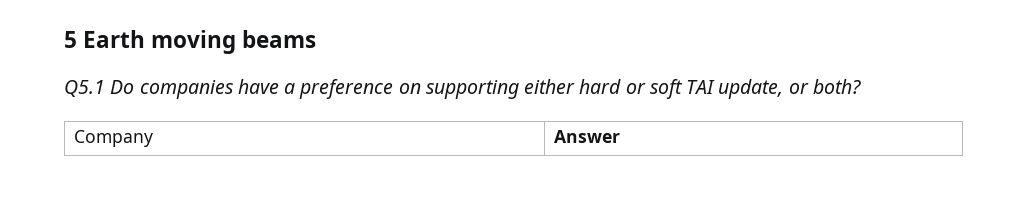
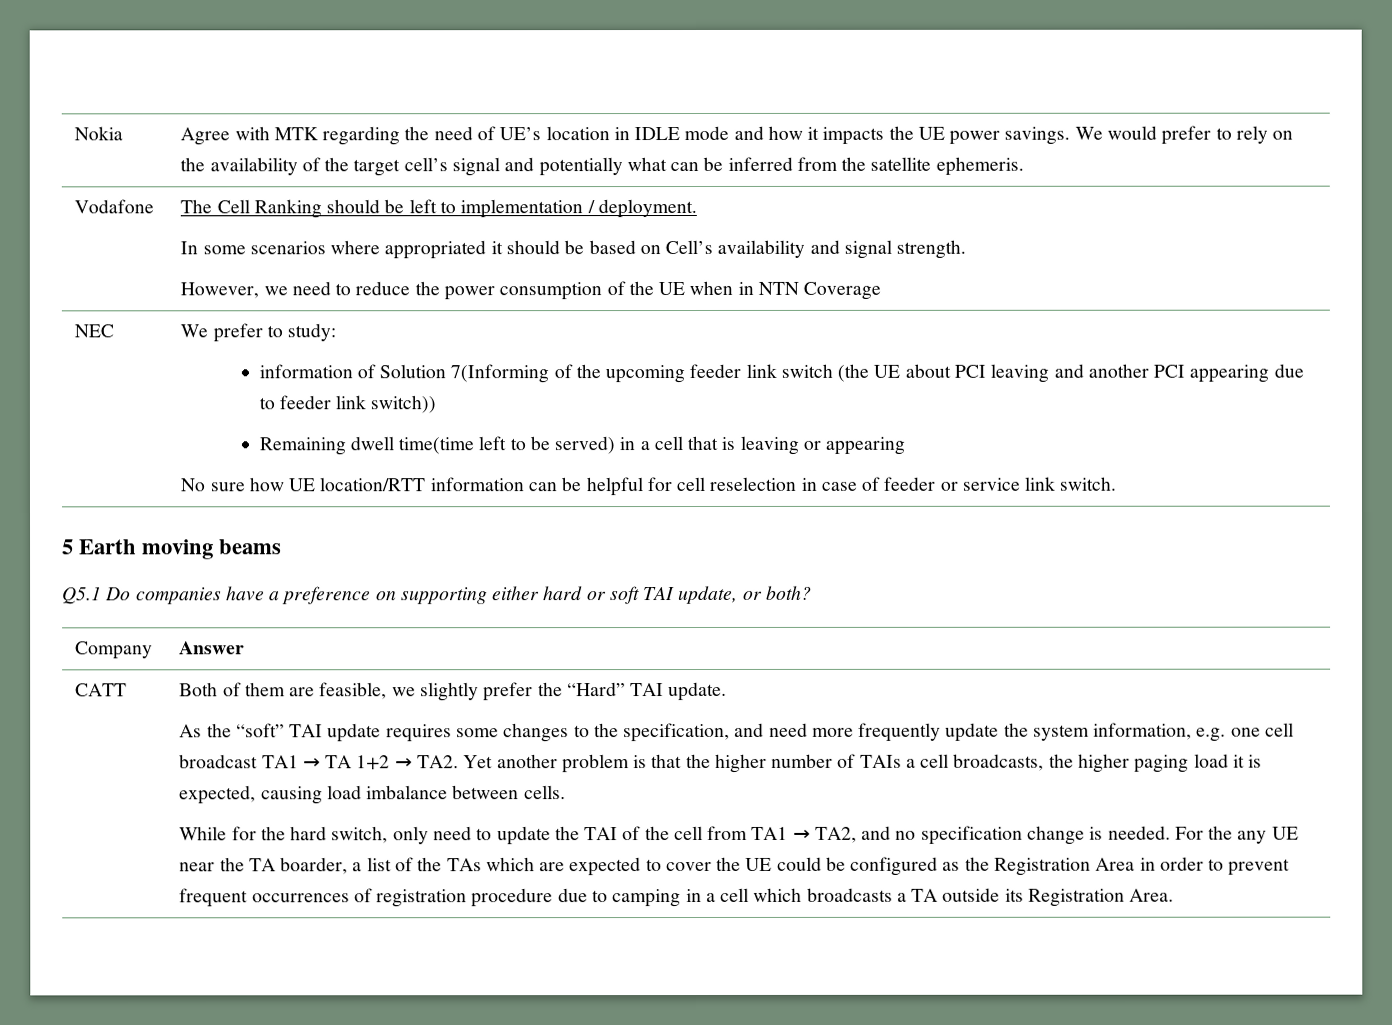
+ Nokia | Agree with MTK regarding the need of UE’s location in IDLE mode and how it impacts the UE power savings. We would prefer to rely on the availability of the target cell’s signal and potentially what can be inferred from the satellite ephemeris.
+ Vodafone | The Cell Ranking should be left to implementation / deployment.
+ In some scenarios where appropriated it should be based on Cell’s availability and signal strength.
+ However, we need to reduce the power consumption of the UE when in NTN Coverage
+ NEC | We prefer to study:
+ information of Solution 7(Informing of the upcoming feeder link switch (the UE about PCI leaving and another PCI appearing due to feeder link switch))
+ Remaining dwell time(time left to be served) in a cell that is leaving or appearing
+ No sure how UE location/RTT information can be helpful for cell reselection in case of feeder or service link switch.
+ CATT | Both of them are feasible, we slightly prefer the “Hard” TAI update.
+ As the “soft” TAI update requires some changes to the specification, and need more frequently update the system information, e.g. one cell broadcast TA1 → TA 1+2 → TA2. Yet another problem is that the higher number of TAIs a cell broadcasts, the higher paging load it is expected, causing load imbalance between cells.
+ While for the hard switch, only need to update the TAI of the cell from TA1 → TA2, and no specification change is needed. For the any UE near the TA boarder, a list of the TAs which are expected to cover the UE could be configured as the Registration Area in order to prevent frequent occurrences of registration procedure due to camping in a cell which broadcasts a TA outside its Registration Area.

